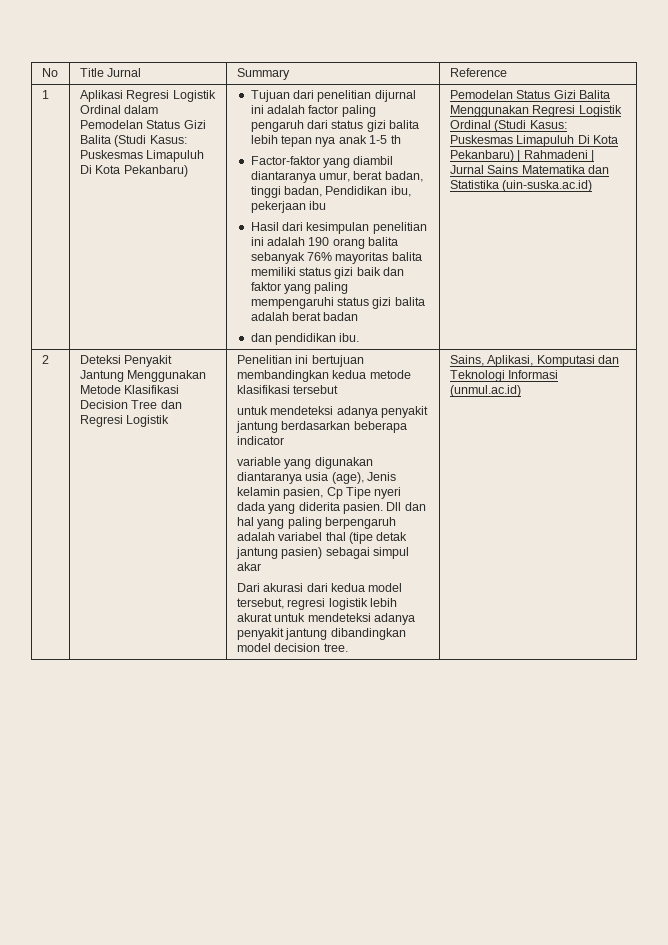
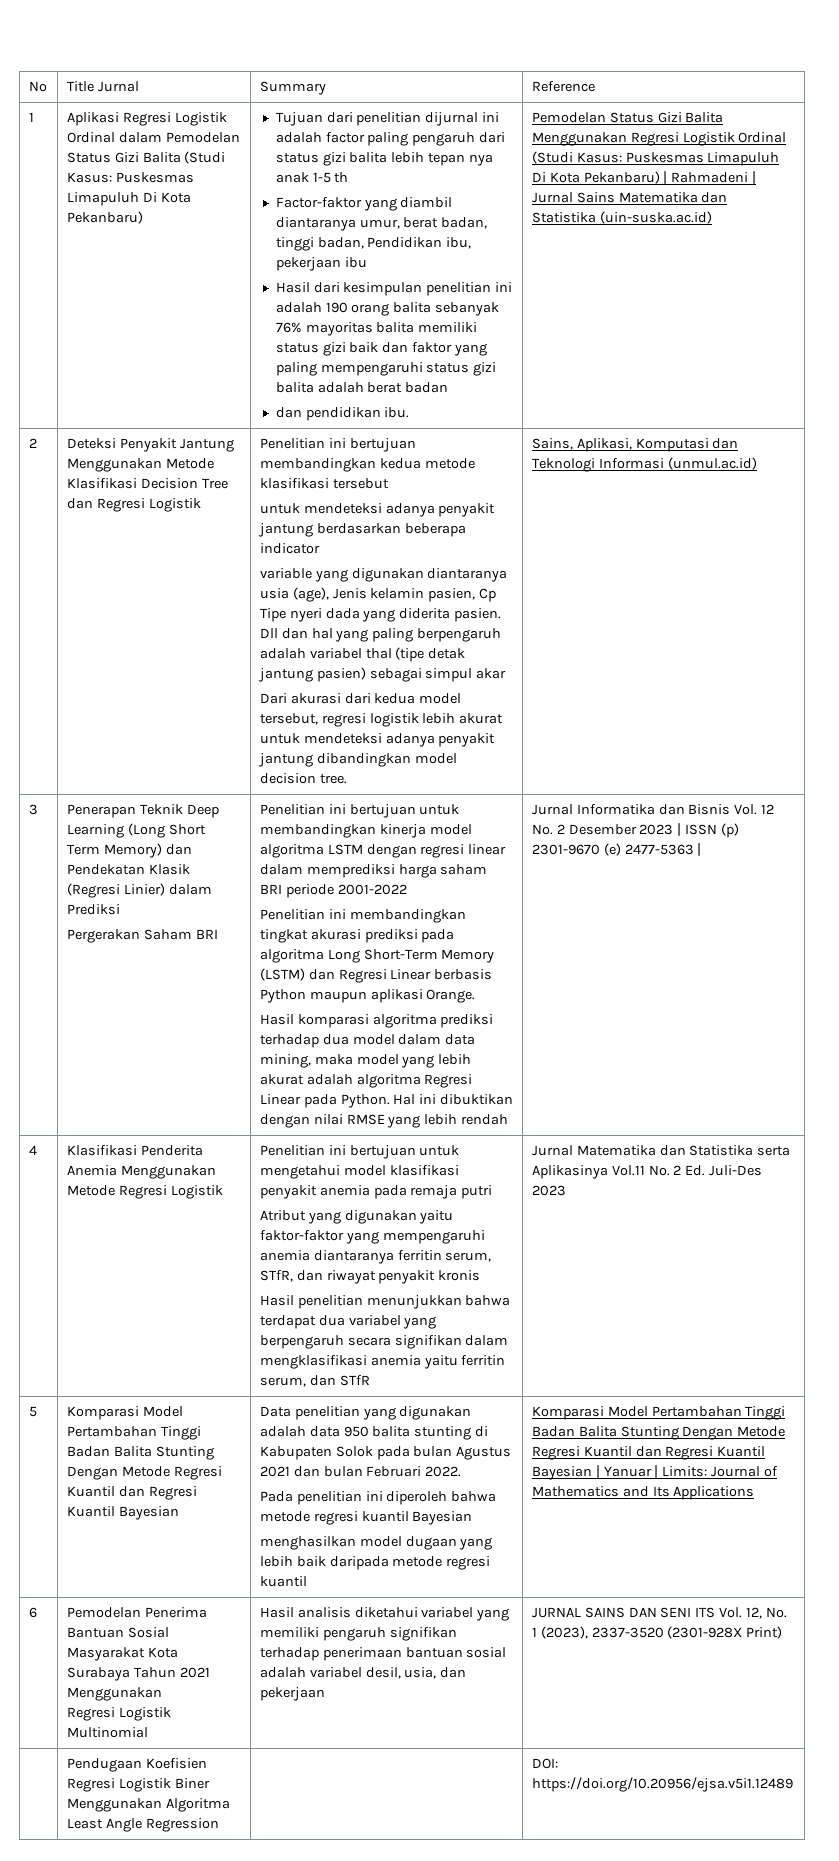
+ 3 | Penerapan Teknik Deep Learning (Long Short Term Memory) dan Pendekatan Klasik (Regresi Linier) dalam Prediksi
+ Pergerakan Saham BRI | Penelitian ini bertujuan untuk membandingkan kinerja model algoritma LSTM dengan regresi linear dalam memprediksi harga saham BRI periode 2001-2022
+ Penelitian ini membandingkan tingkat akurasi prediksi pada algoritma Long Short-Term Memory (LSTM) dan Regresi Linear berbasis Python maupun aplikasi Orange.
+ Hasil komparasi algoritma prediksi terhadap dua model dalam data mining, maka model yang lebih akurat adalah algoritma Regresi Linear pada Python. Hal ini dibuktikan dengan nilai RMSE yang lebih rendah | Jurnal Informatika dan Bisnis Vol. 12 No. 2 Desember 2023 | ISSN (p) 2301-9670 (e) 2477-5363 |
+ 4 | Klasifikasi Penderita Anemia Menggunakan Metode Regresi Logistik | Penelitian ini bertujuan untuk mengetahui model klasifikasi penyakit anemia pada remaja putri
+ Atribut yang digunakan yaitu faktor-faktor yang mempengaruhi anemia diantaranya ferritin serum, STfR, dan riwayat penyakit kronis
+ Hasil penelitian menunjukkan bahwa terdapat dua variabel yang berpengaruh secara signifikan dalam mengklasifikasi anemia yaitu ferritin serum, dan STfR | Jurnal Matematika dan Statistika serta Aplikasinya Vol.11 No. 2 Ed. Juli-Des 2023
+ 5 | Komparasi Model Pertambahan Tinggi Badan Balita Stunting Dengan Metode Regresi Kuantil dan Regresi Kuantil Bayesian | Data penelitian yang digunakan adalah data 950 balita stunting di Kabupaten Solok pada bulan Agustus 2021 dan bulan Februari 2022.
+ Pada penelitian ini diperoleh bahwa metode regresi kuantil Bayesian
+ menghasilkan model dugaan yang lebih baik daripada metode regresi kuantil | Komparasi Model Pertambahan Tinggi Badan Balita Stunting Dengan Metode Regresi Kuantil dan Regresi Kuantil Bayesian | Yanuar | Limits: Journal of Mathematics and Its Applications
+ 6 | Pemodelan Penerima Bantuan Sosial Masyarakat Kota Surabaya Tahun 2021 Menggunakan
+ Regresi Logistik Multinomial | Hasil analisis diketahui variabel yang memiliki pengaruh signifikan terhadap penerimaan bantuan sosial adalah variabel desil, usia, dan pekerjaan | JURNAL SAINS DAN SENI ITS Vol. 12, No. 1 (2023), 2337-3520 (2301-928X Print)
+ | Pendugaan Koefisien Regresi Logistik Biner Menggunakan Algoritma Least Angle Regression | | DOI: https://doi.org/10.20956/ejsa.v5i1.12489

